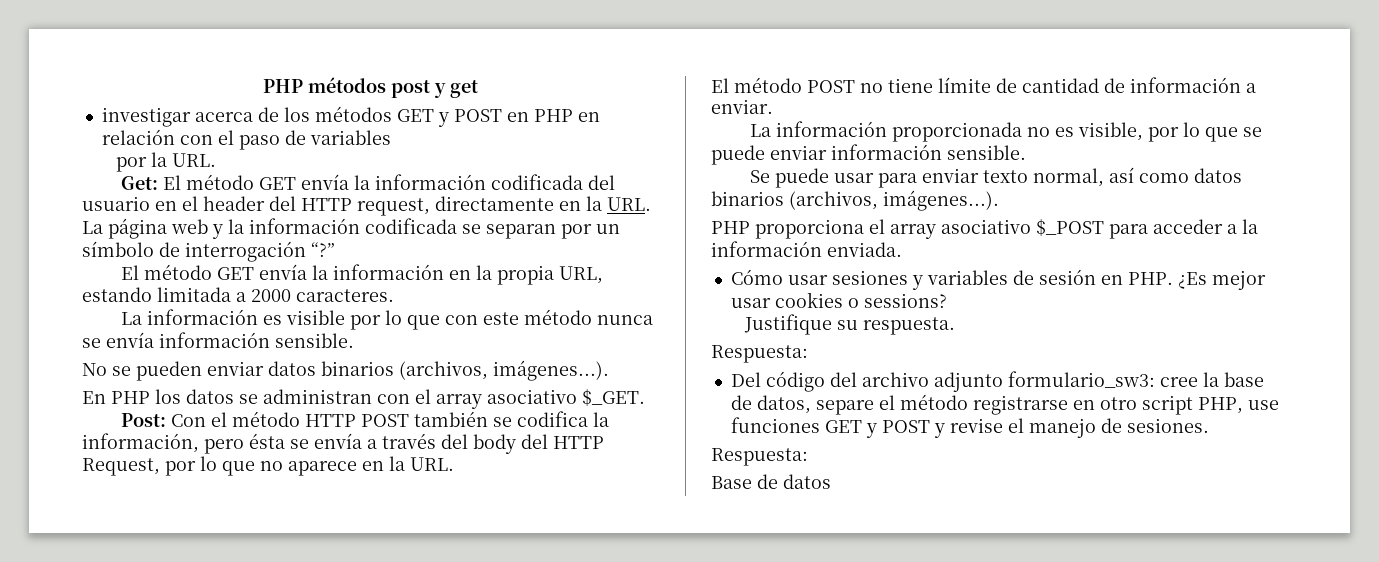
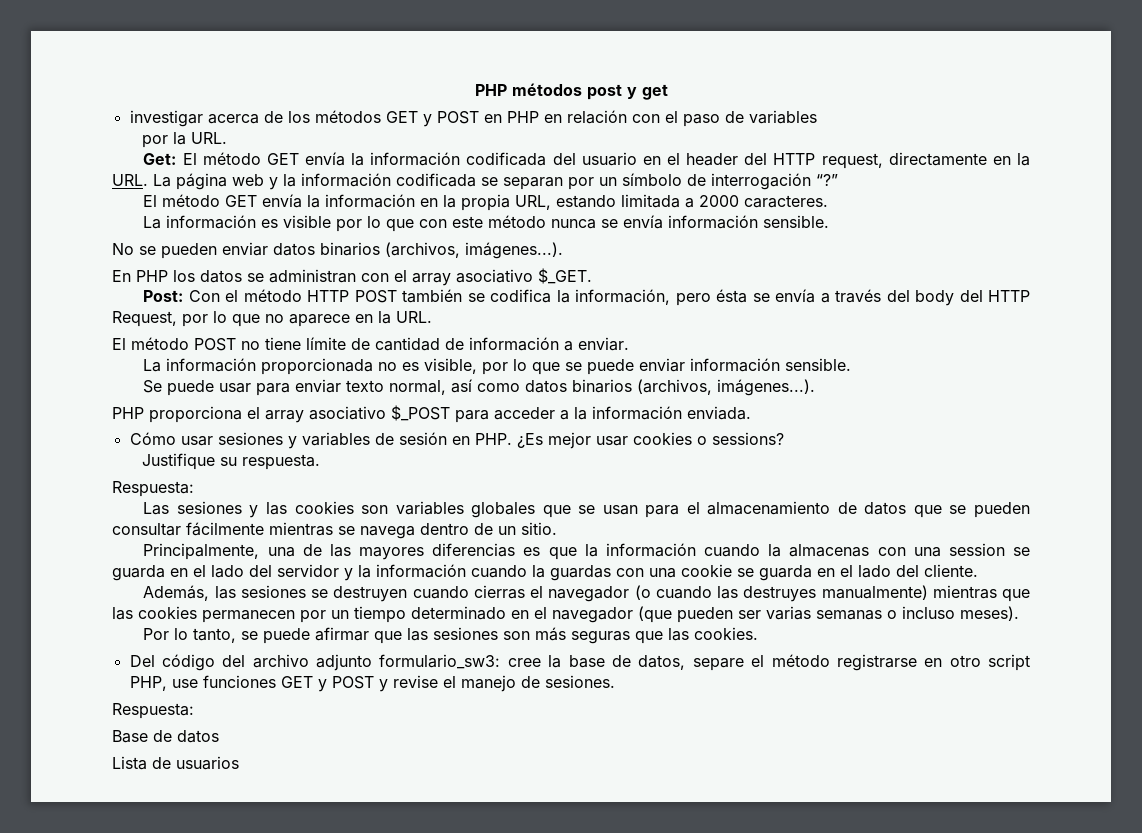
+ Las sesiones y las cookies son variables globales que se usan para el almacenamiento de datos que se pueden consultar fácilmente mientras se navega dentro de un sitio.
+ Principalmente, una de las mayores diferencias es que la información cuando la almacenas con una session se guarda en el lado del servidor y la información cuando la guardas con una cookie se guarda en el lado del cliente.
+ Además, las sesiones se destruyen cuando cierras el navegador (o cuando las destruyes manualmente) mientras que las cookies permanecen por un tiempo determinado en el navegador (que pueden ser varias semanas o incluso meses).
+ Por lo tanto, se puede afirmar que las sesiones son más seguras que las cookies.
+ Lista de usuarios

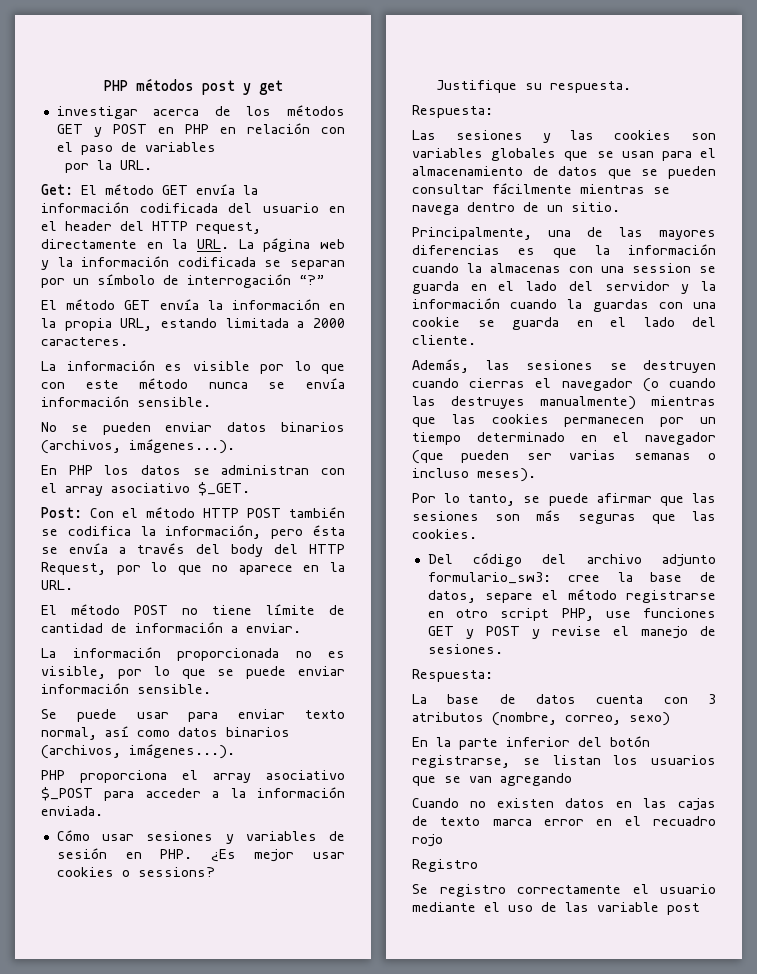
- Base de datos
- Lista de usuarios
+ La base de datos cuenta con 3 atributos (nombre, correo, sexo)
+ En la parte inferior del botón registrarse, se listan los usuarios que se van agregando
+ Cuando no existen datos en las cajas de texto marca error en el recuadro rojo
+ Registro
+ Se registro correctamente el usuario mediante el uso de las variable post

